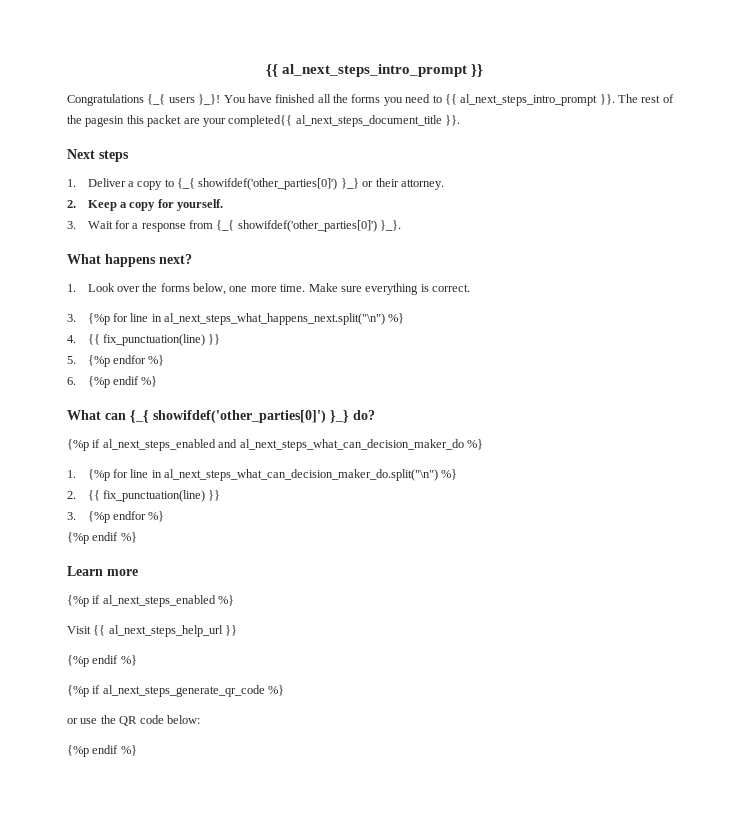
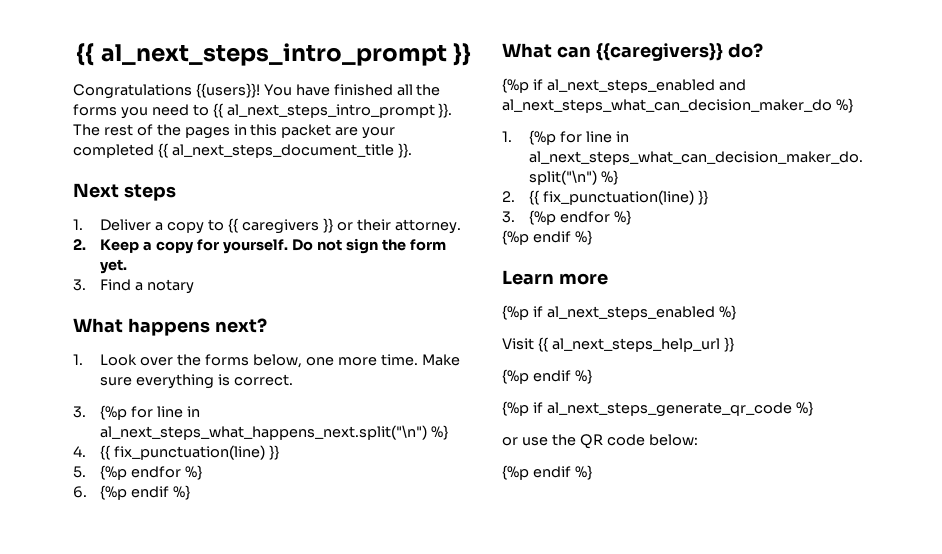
- Congratulations {_{ users }_}!
+ Congratulations {{users}}!
- The rest of the pagesin this packet are your completed{{ al_next_steps_document_title }}.
+ The rest of the pages in this packet are your completed {{ al_next_steps_document_title }}.
- 1. Deliver a copy to {_{ showifdef('other_parties[0]') }_} or their attorney.
+ 1. Deliver a copy to {{ caregivers }} or their attorney.
- 2. Keep a copy for yourself.
- 3. Wait for a response from {_{ showifdef('other_parties[0]') }_}.
+ 2. Keep a copy for yourself. Do not sign the form yet.
+ 3. Find a notary
- What can {_{ showifdef('other_parties[0]') }_} do?
+ What can {{caregivers}} do?

